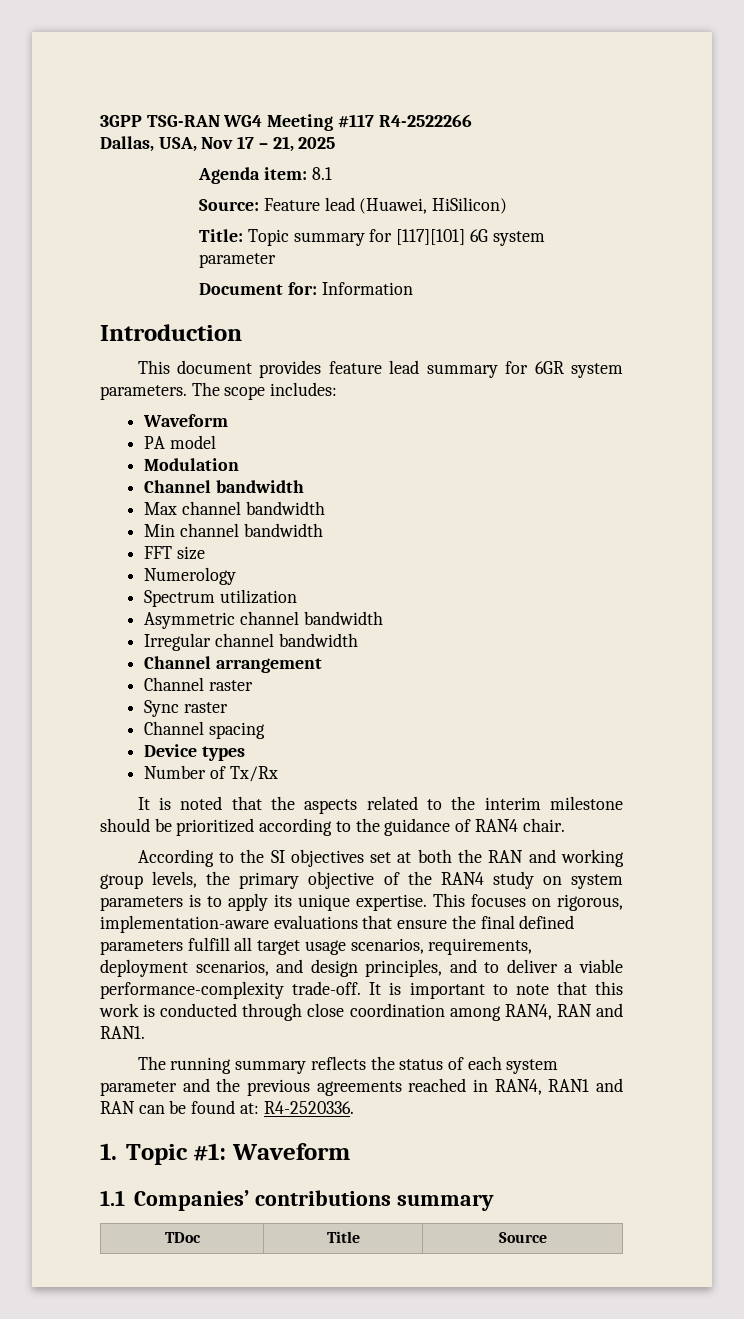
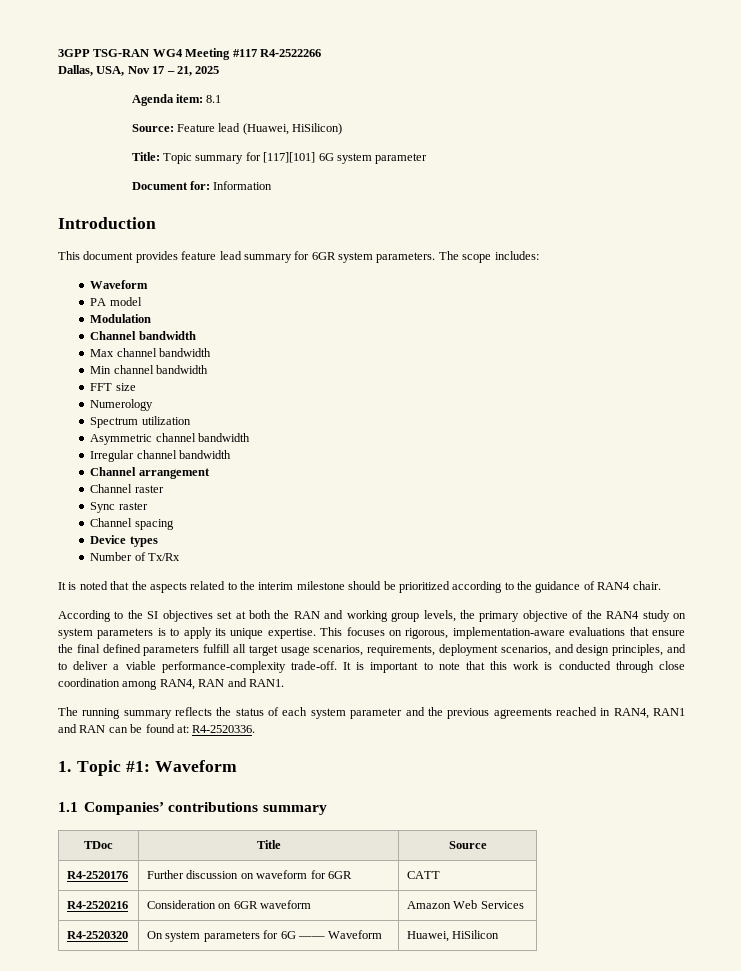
+ R4-2520176 | Further discussion on waveform for 6GR | CATT
+ R4-2520216 | Consideration on 6GR waveform | Amazon Web Services
+ R4-2520320 | On system parameters for 6G —— Waveform | Huawei, HiSilicon

